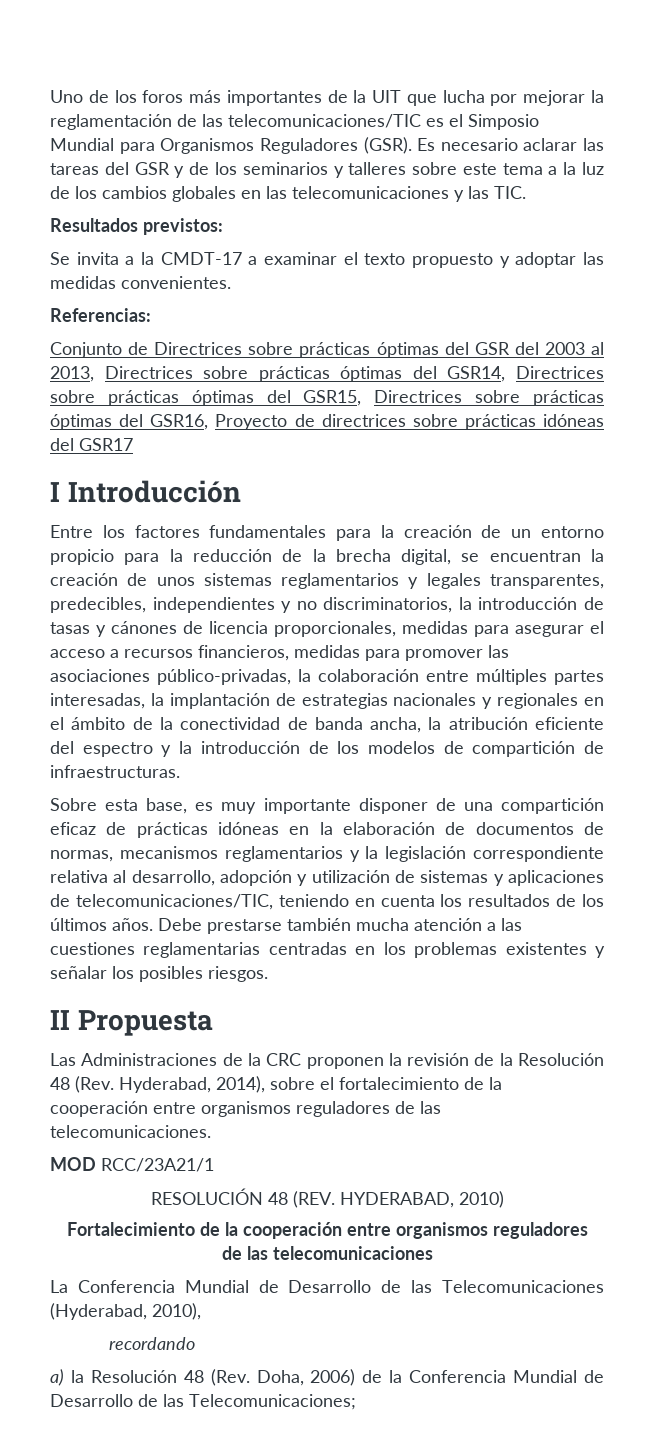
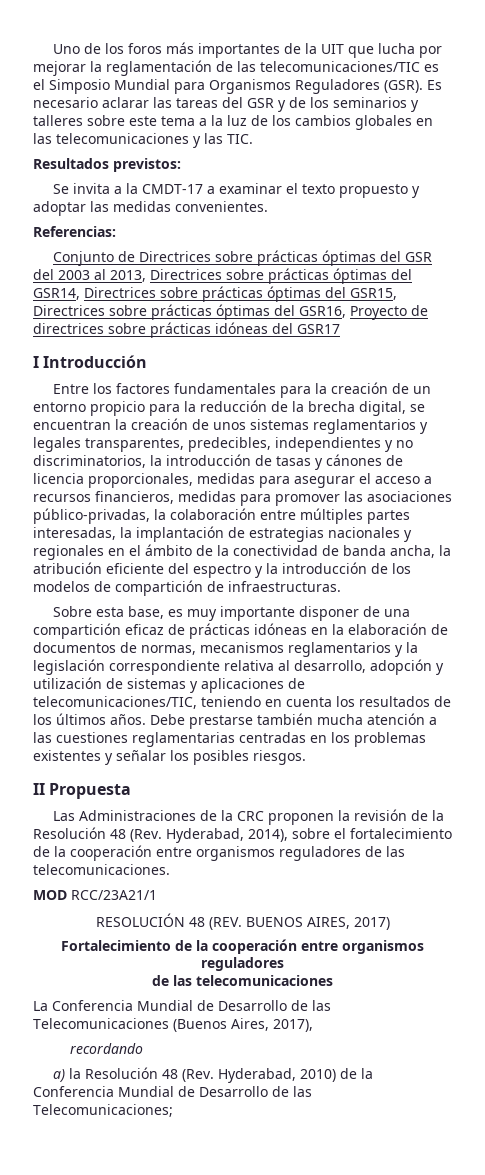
- RESOLUCIÓN 48 (REV. HYDERABAD, 2010)
+ RESOLUCIÓN 48 (REV. BUENOS AIRES, 2017)
- La Conferencia Mundial de Desarrollo de las Telecomunicaciones (Hyderabad, 2010),
+ La Conferencia Mundial de Desarrollo de las Telecomunicaciones (Buenos Aires, 2017),
- a) la Resolución 48 (Rev. Doha, 2006) de la Conferencia Mundial de Desarrollo de las Telecomunicaciones;
+ a) la Resolución 48 (Rev. Hyderabad, 2010) de la Conferencia Mundial de Desarrollo de las Telecomunicaciones;

